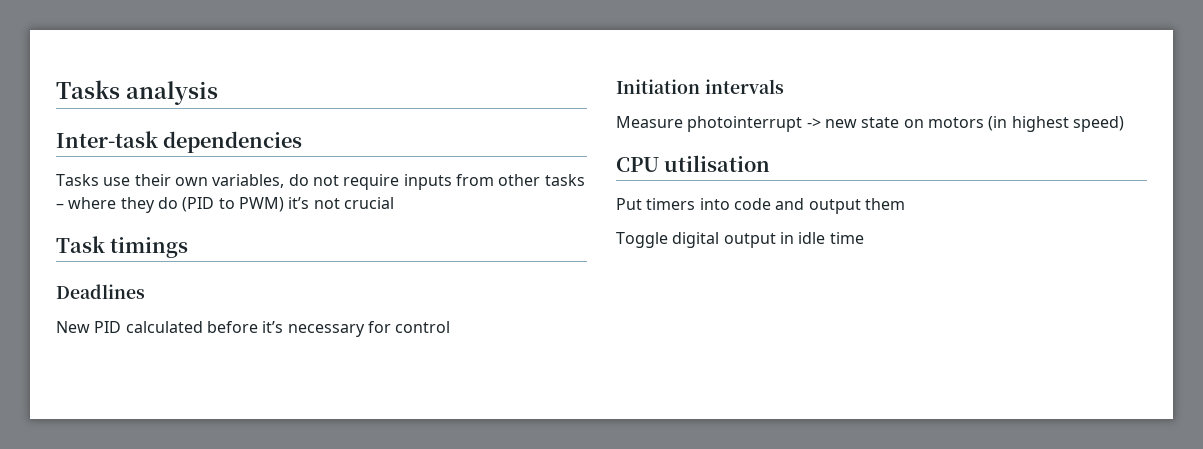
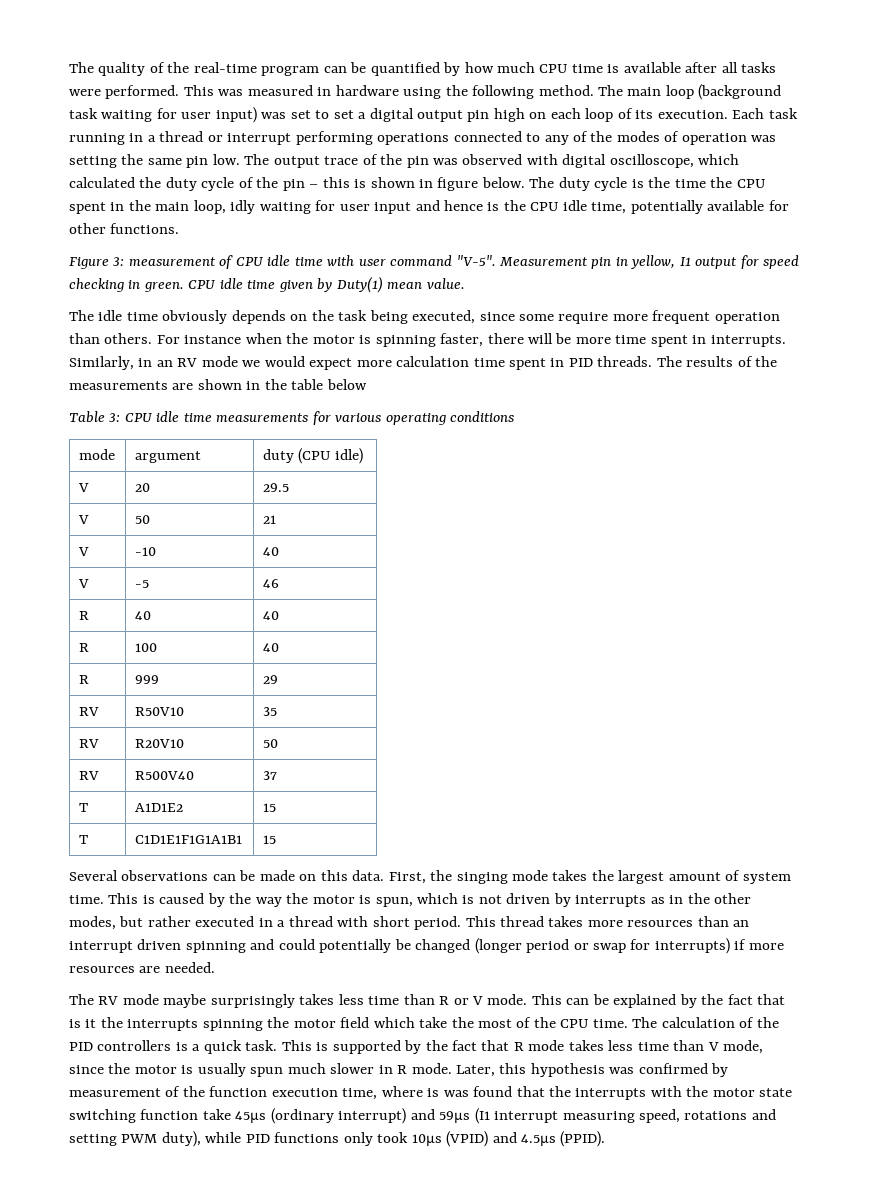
- Tasks analysis
- Inter-task dependencies
- Tasks use their own variables, do not require inputs from other tasks – where they do (PID to PWM) it’s not crucial
- Task timings
- Deadlines
- New PID calculated before it’s necessary for control
- Initiation intervals
- Measure photointerrupt -> new state on motors (in highest speed)
- CPU utilisation
- Put timers into code and output them
- Toggle digital output in idle time
+ The quality of the real-time program can be quantified by how much CPU time is available after all tasks were performed. This was measured in hardware using the following method. The main loop (background task waiting for user input) was set to set a digital output pin high on each loop of its execution. Each task running in a thread or interrupt performing operations connected to any of the modes of operation was setting the same pin low. The output trace of the pin was observed with digital oscilloscope, which calculated the duty cycle of the pin – this is shown in figure below. The duty cycle is the time the CPU spent in the main loop, idly waiting for user input and hence is the CPU idle time, potentially available for other functions.
+ Figure 3: measurement of CPU idle time with user command "V-5". Measurement pin in yellow, I1 output for speed checking in green. CPU idle time given by Duty(1) mean value.
+ The idle time obviously depends on the task being executed, since some require more frequent operation than others. For instance when the motor is spinning faster, there will be more time spent in interrupts. Similarly, in an RV mode we would expect more calculation time spent in PID threads. The results of the measurements are shown in the table below
+ Table 3: CPU idle time measurements for various operating conditions
+ mode | argument | duty (CPU idle)
+ V | 20 | 29.5
+ V | 50 | 21
+ V | -10 | 40
+ V | -5 | 46
+ R | 40 | 40
+ R | 100 | 40
+ R | 999 | 29
+ RV | R50V10 | 35
+ RV | R20V10 | 50
+ RV | R500V40 | 37
+ T | A1D1E2 | 15
+ T | C1D1E1F1G1A1B1 | 15
+ Several observations can be made on this data. First, the singing mode takes the largest amount of system time. This is caused by the way the motor is spun, which is not driven by interrupts as in the other modes, but rather executed in a thread with short period. This thread takes more resources than an interrupt driven spinning and could potentially be changed (longer period or swap for interrupts) if more resources are needed.
+ The RV mode maybe surprisingly takes less time than R or V mode. This can be explained by the fact that is it the interrupts spinning the motor field which take the most of the CPU time. The calculation of the PID controllers is a quick task. This is supported by the fact that R mode takes less time than V mode, since the motor is usually spun much slower in R mode. Later, this hypothesis was confirmed by measurement of the function execution time, where is was found that the interrupts with the motor state switching function take 45µs (ordinary interrupt) and 59µs (I1 interrupt measuring speed, rotations and setting PWM duty), while PID functions only took 10µs (VPID) and 4.5µs (PPID).

